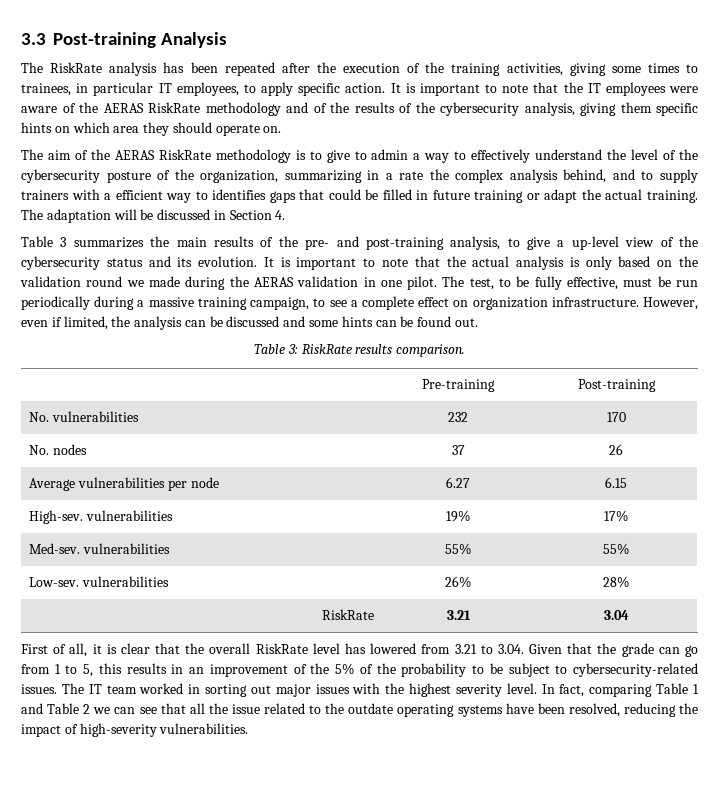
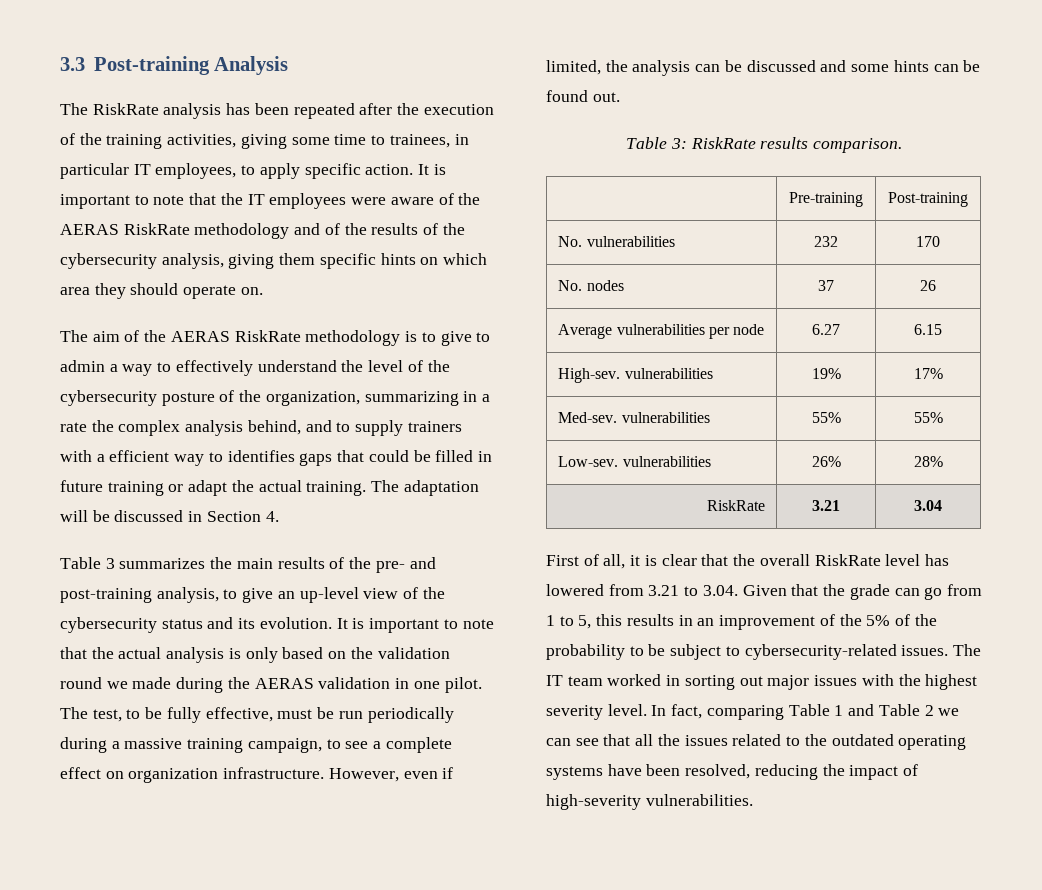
- The RiskRate analysis has been repeated after the execution of the training activities, giving some times to trainees, in particular IT employees, to apply specific action.
+ The RiskRate analysis has been repeated after the execution of the training activities, giving some time to trainees, in particular IT employees, to apply specific action.
- Table 3 summarizes the main results of the pre- and post-training analysis, to give a up-level view of the cybersecurity status and its evolution.
+ Table 3 summarizes the main results of the pre- and post-training analysis, to give an up-level view of the cybersecurity status and its evolution.
- In fact, comparing Table 1 and Table 2 we can see that all the issue related to the outdate operating systems have been resolved, reducing the impact of high-severity vulnerabilities.
+ In fact, comparing Table 1 and Table 2 we can see that all the issues related to the outdated operating systems have been resolved, reducing the impact of high-severity vulnerabilities.

